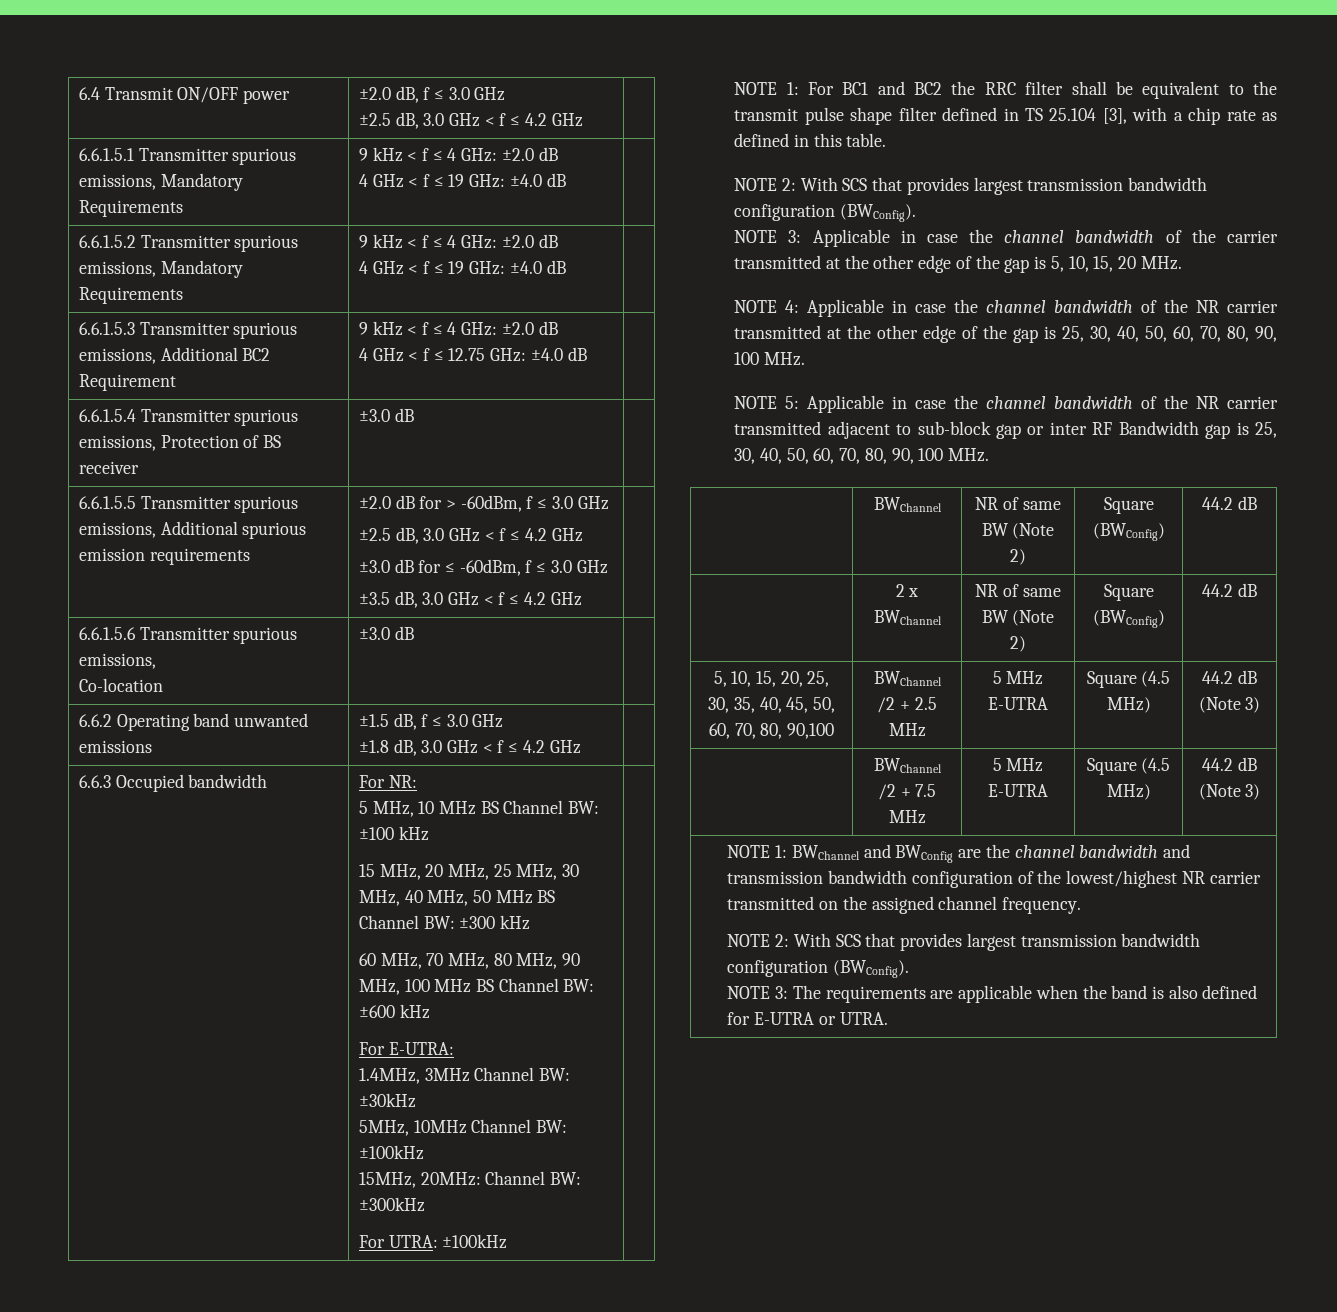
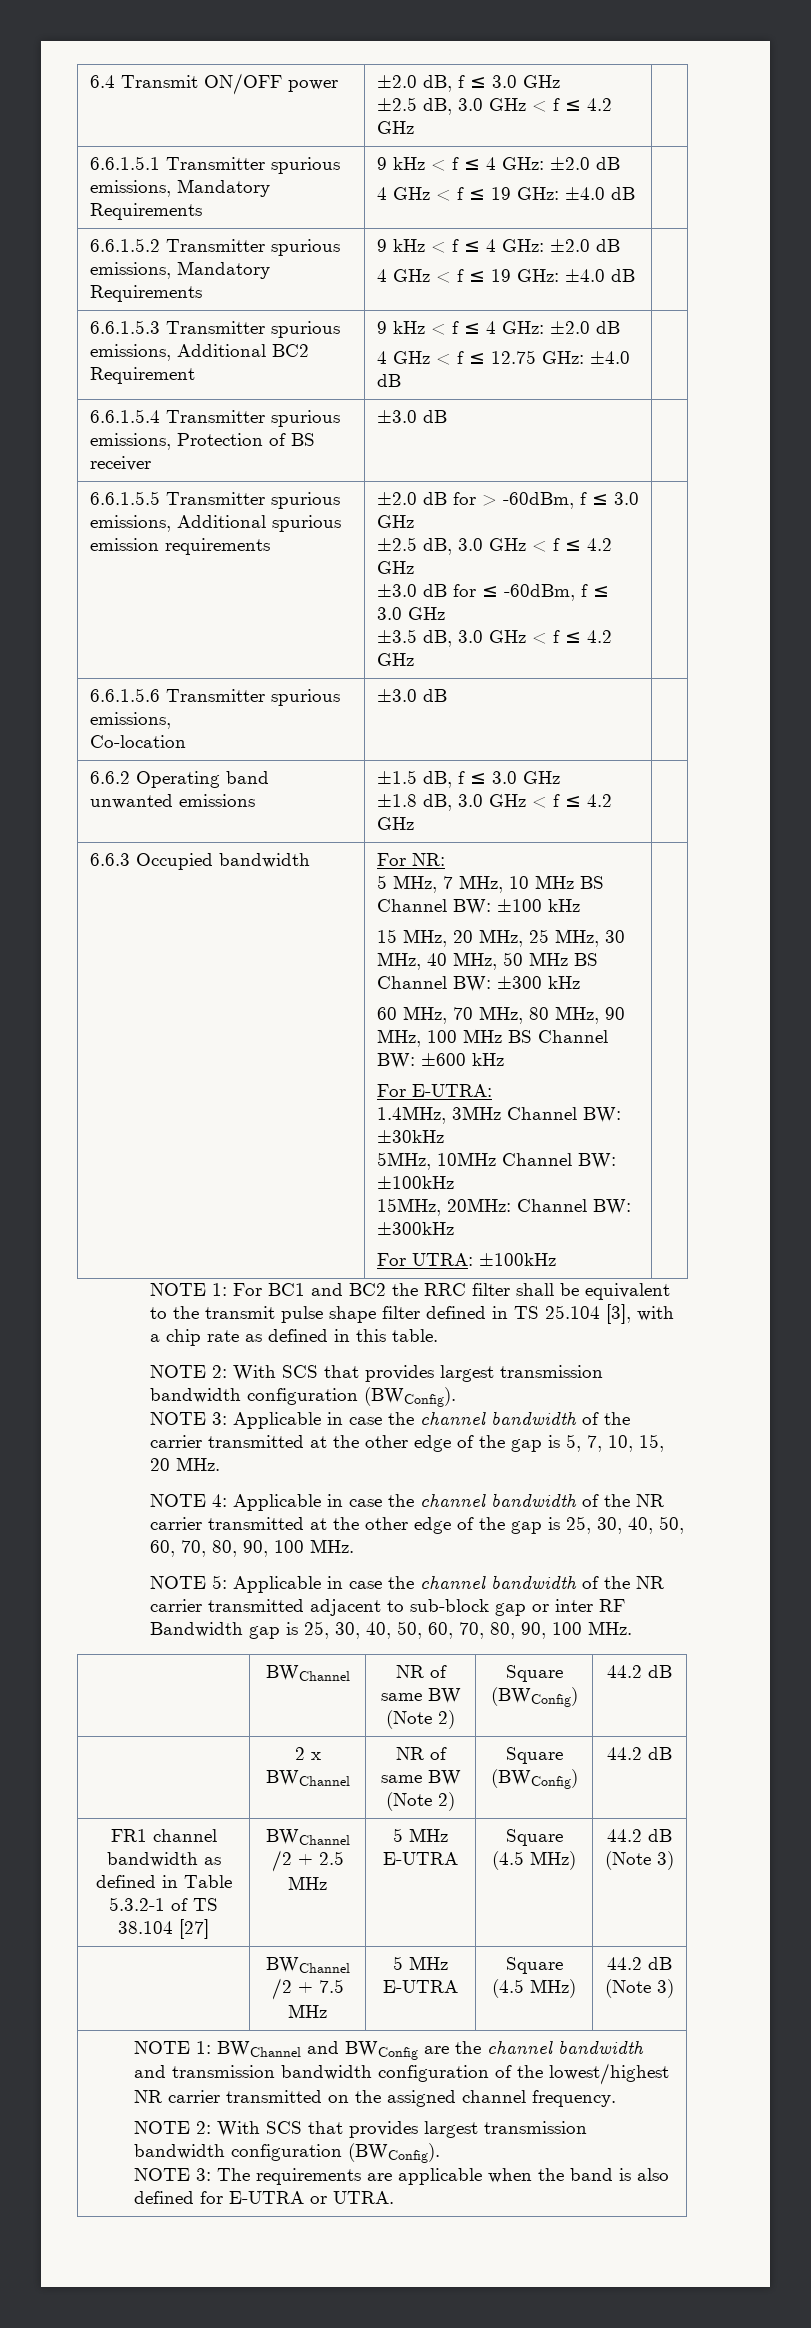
- 5 MHz, 10 MHz BS Channel BW: ±100 kHz
+ 5 MHz, 7 MHz, 10 MHz BS Channel BW: ±100 kHz
- NOTE 3: Applicable in case the channel bandwidth of the carrier transmitted at the other edge of the gap is 5, 10, 15, 20 MHz.
+ NOTE 3: Applicable in case the channel bandwidth of the carrier transmitted at the other edge of the gap is 5, 7, 10, 15, 20 MHz.
- 5, 10, 15, 20, 25, 30, 35, 40, 45, 50, 60, 70, 80, 90,100 | BWChannel /2 + 2.5 MHz | 5 MHz E-UTRA | Square (4.5 MHz) | 44.2 dB (Note 3)
+ FR1 channel bandwidth as defined in Table 5.3.2-1 of TS 38.104 [27] | BWChannel /2 + 2.5 MHz | 5 MHz E-UTRA | Square (4.5 MHz) | 44.2 dB (Note 3)

